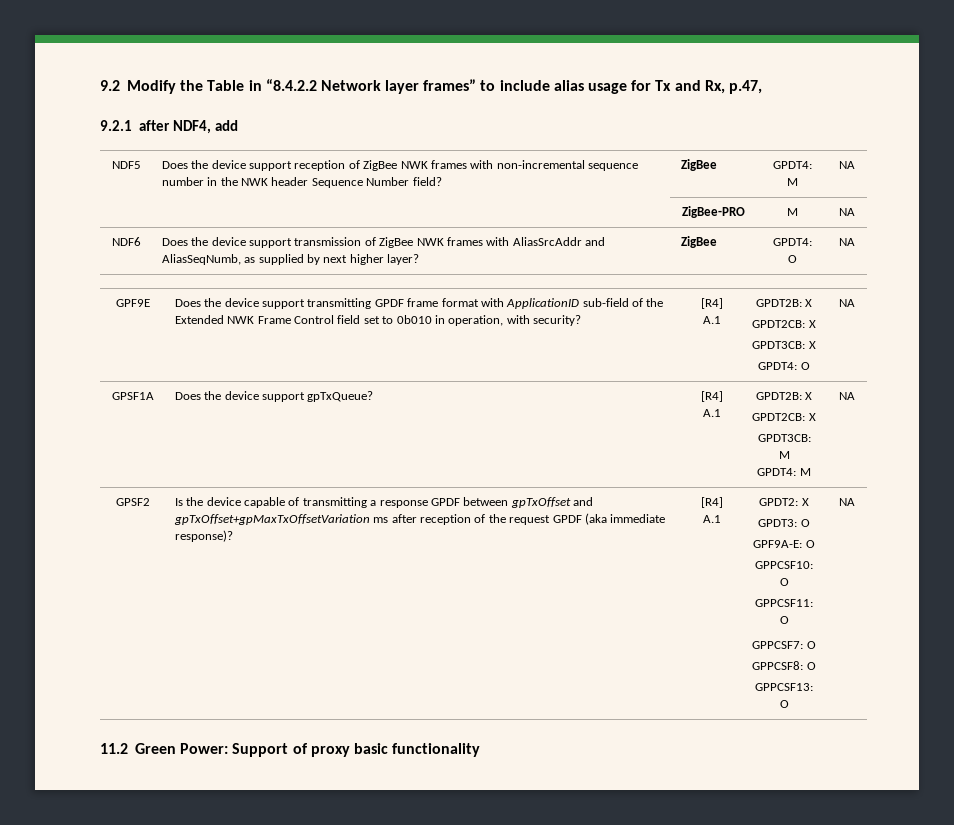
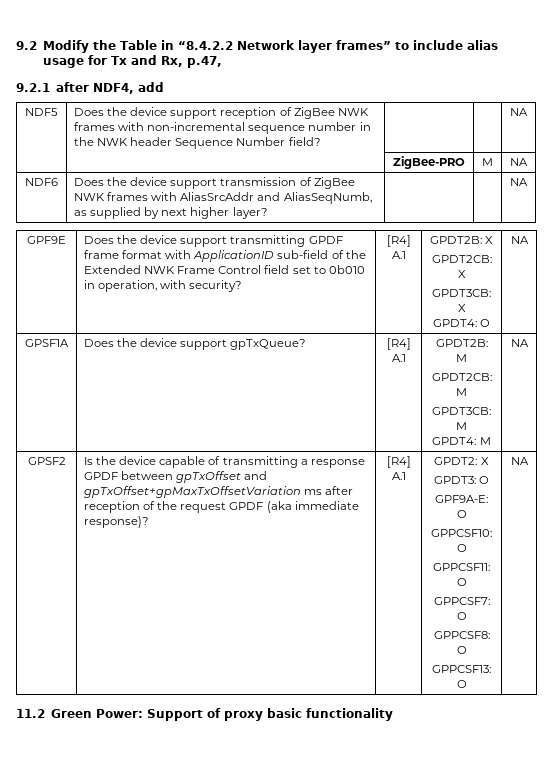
- NDF5 | Does the device support reception of ZigBee NWK frames with non-incremental sequence number in the NWK header Sequence Number field? | ZigBee | GPDT4: M | NA
+ NDF5 | Does the device support reception of ZigBee NWK frames with non-incremental sequence number in the NWK header Sequence Number field? | | | NA
- NDF6 | Does the device support transmission of ZigBee NWK frames with AliasSrcAddr and AliasSeqNumb, as supplied by next higher layer? | ZigBee | GPDT4: O | NA
+ NDF6 | Does the device support transmission of ZigBee NWK frames with AliasSrcAddr and AliasSeqNumb, as supplied by next higher layer? | | | NA
- GPSF1A | Does the device support gpTxQueue? | [R4] A.1 | GPDT2B: X
- GPDT2CB: X
+ GPSF1A | Does the device support gpTxQueue? | [R4] A.1 | GPDT2B: M
+ GPDT2CB: M

